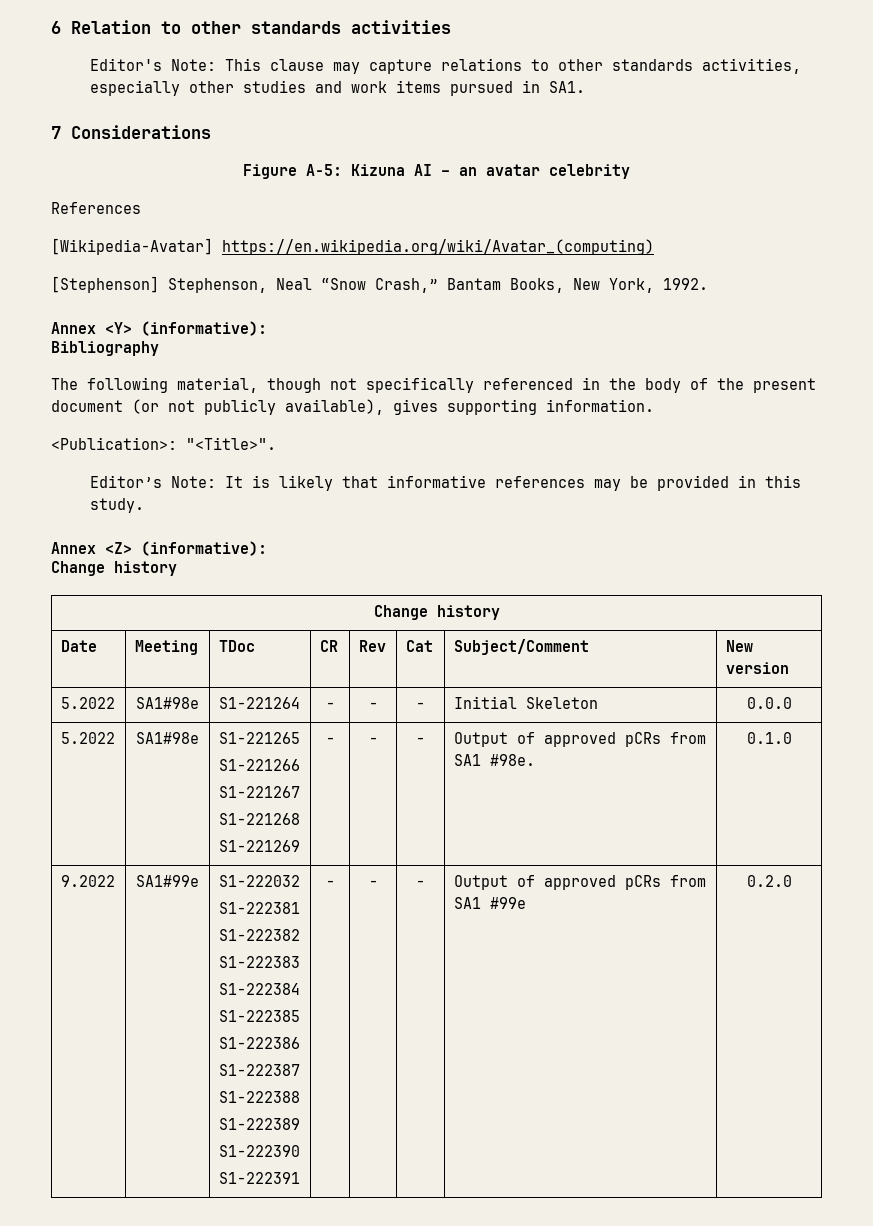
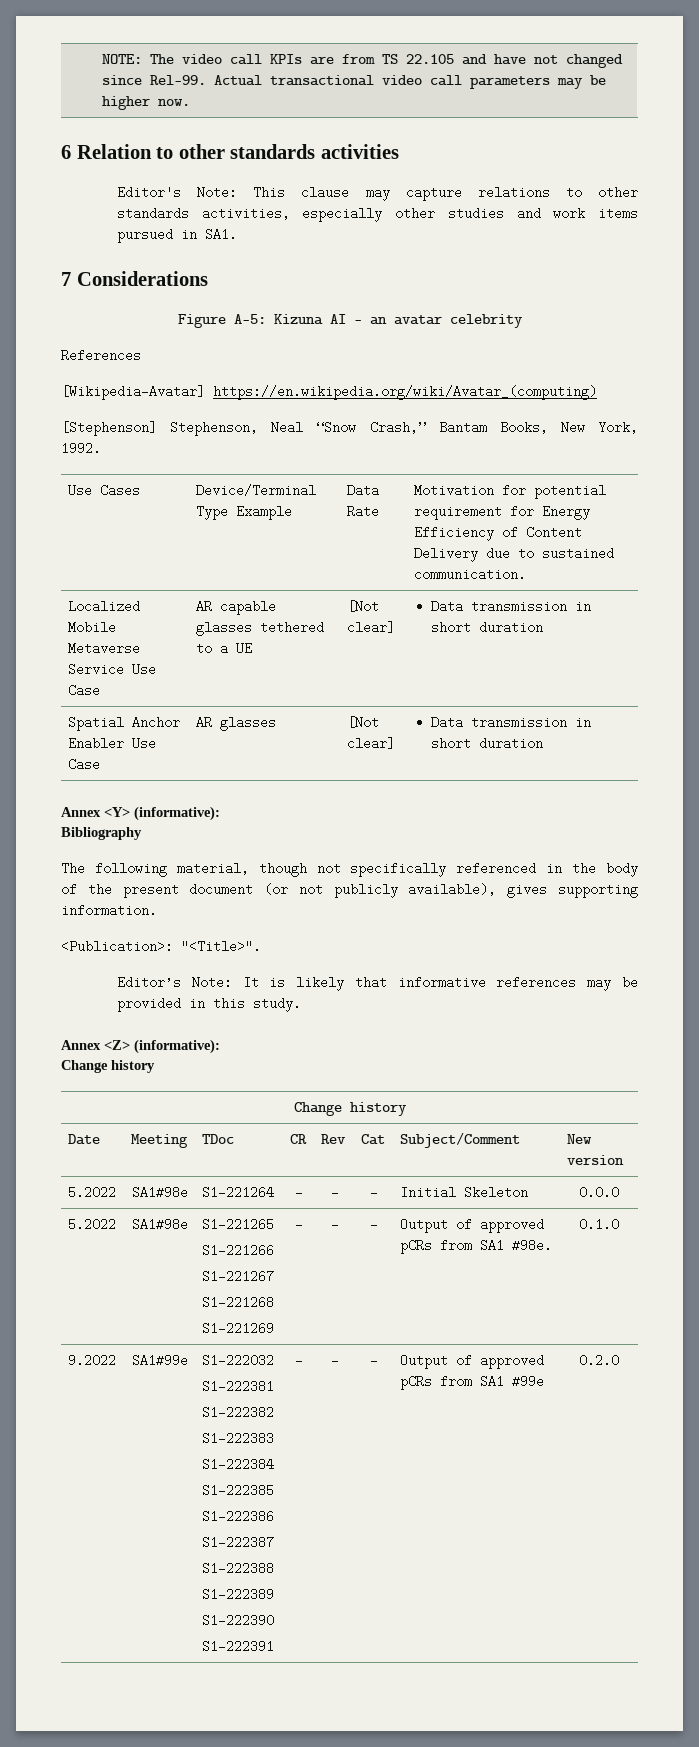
+ NOTE: The video call KPIs are from TS 22.105 and have not changed since Rel-99. Actual transactional video call parameters may be higher now.
+ Use Cases | Device/Terminal Type Example | Data Rate | Motivation for potential requirement for Energy Efficiency of Content Delivery due to sustained communication.
+ Localized Mobile Metaverse Service Use Case | AR capable glasses tethered to a UE | [Not clear] | Data transmission in short duration
+ Spatial Anchor Enabler Use Case | AR glasses | [Not clear] | Data transmission in short duration

